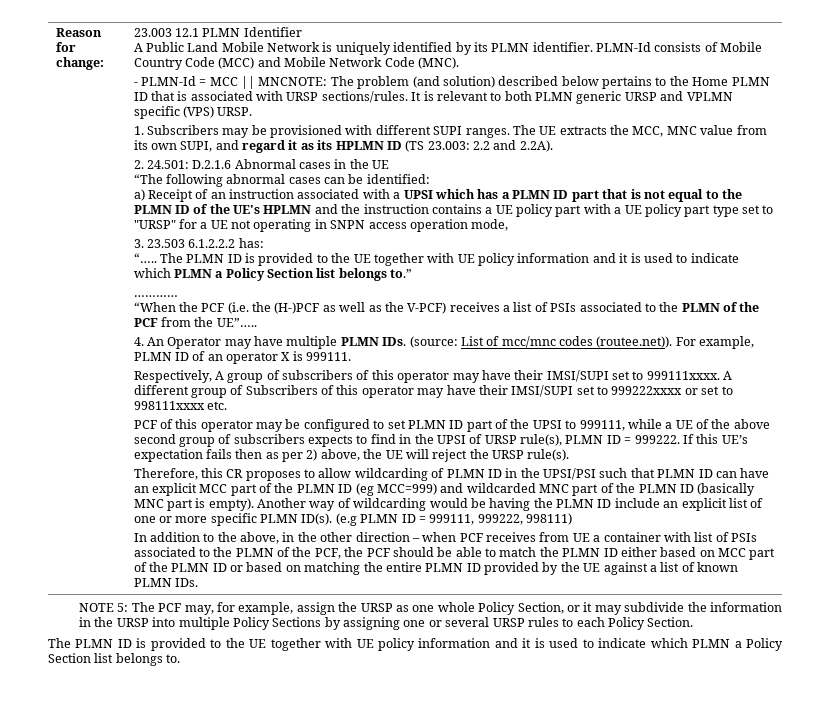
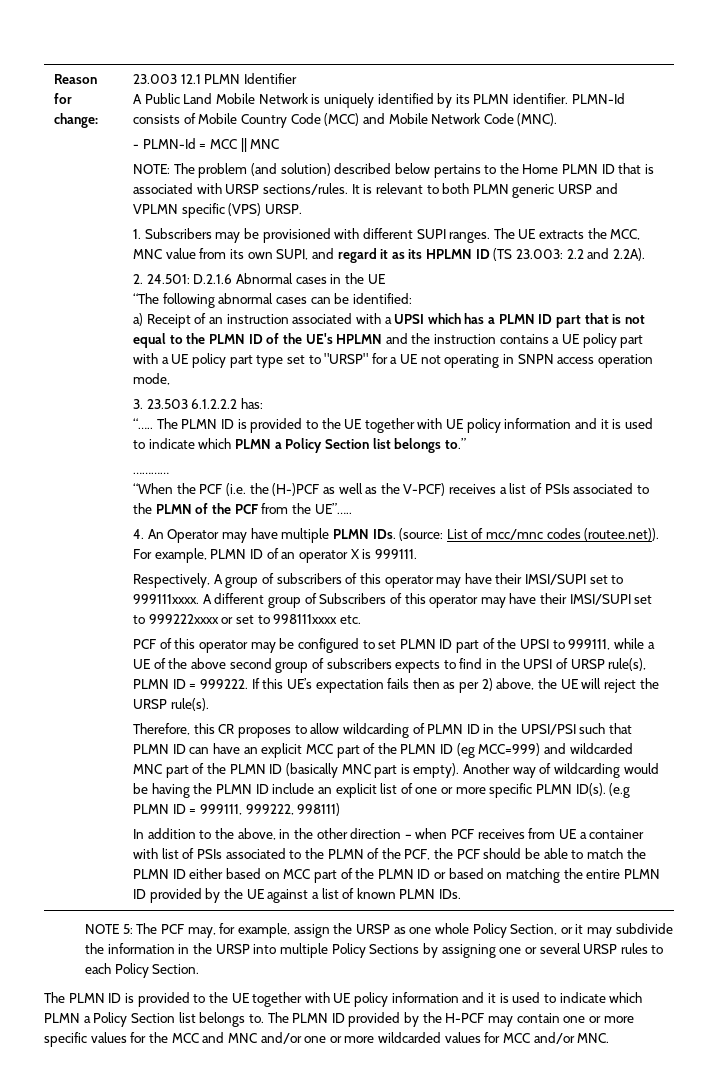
- - PLMN-Id = MCC || MNCNOTE: The problem (and solution) described below pertains to the Home PLMN ID that is associated with URSP sections/rules.
+ - PLMN-Id = MCC || MNC
+ NOTE: The problem (and solution) described below pertains to the Home PLMN ID that is associated with URSP sections/rules.
+ The PLMN ID provided by the H-PCF may contain one or more specific values for the MCC and MNC and/or one or more wildcarded values for MCC and/or MNC.

